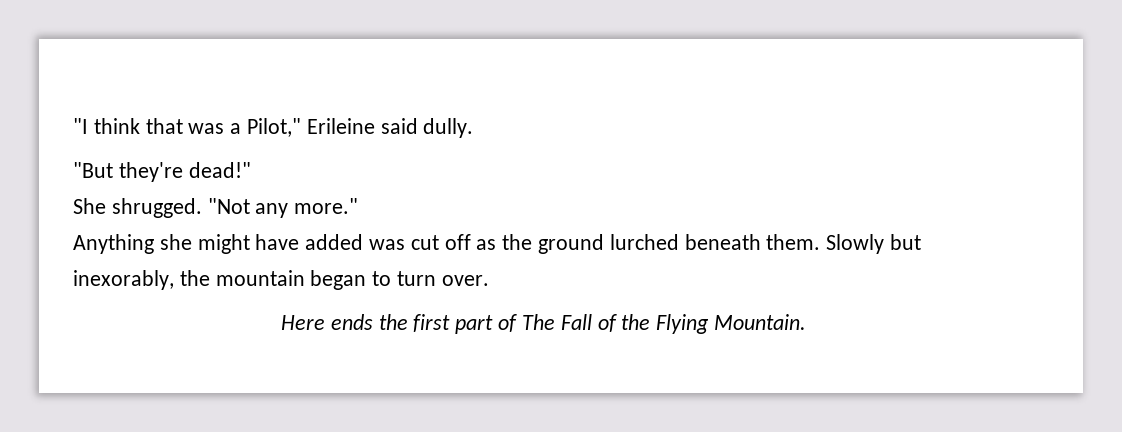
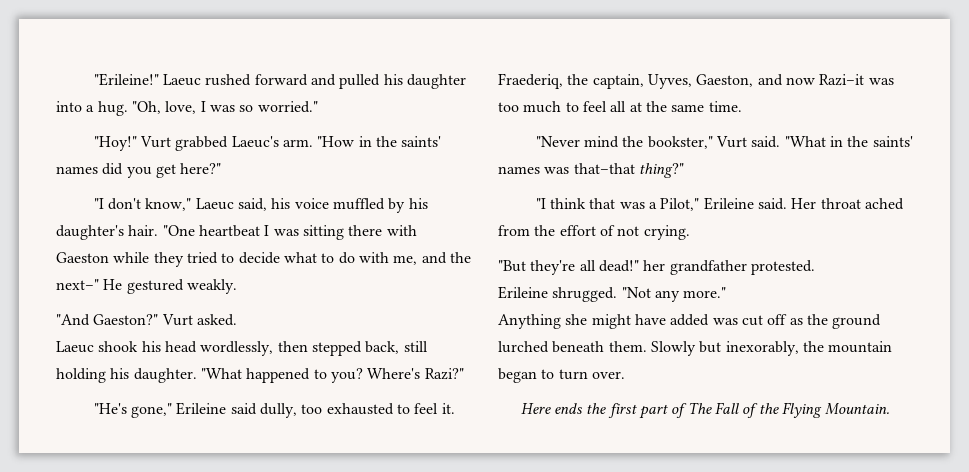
+ "Erileine!" Laeuc rushed forward and pulled his daughter into a hug. "Oh, love, I was so worried."
+ "Hoy!" Vurt grabbed Laeuc's arm. "How in the saints' names did you get here?"
+ "I don't know," Laeuc said, his voice muffled by his daughter's hair. "One heartbeat I was sitting there with Gaeston while they tried to decide what to do with me, and the next–" He gestured weakly.
+ "And Gaeston?" Vurt asked.
+ Laeuc shook his head wordlessly, then stepped back, still holding his daughter. "What happened to you? Where's Razi?"
+ "He's gone," Erileine said dully, too exhausted to feel it. Fraederiq, the captain, Uyves, Gaeston, and now Razi–it was too much to feel all at the same time.
+ "Never mind the bookster," Vurt said. "What in the saints' names was that–that thing?"
- "I think that was a Pilot," Erileine said dully.
+ "I think that was a Pilot," Erileine said. Her throat ached from the effort of not crying.
- "But they're dead!"
- She shrugged.
+ "But they're all dead!" her grandfather protested.
+ Erileine shrugged.

